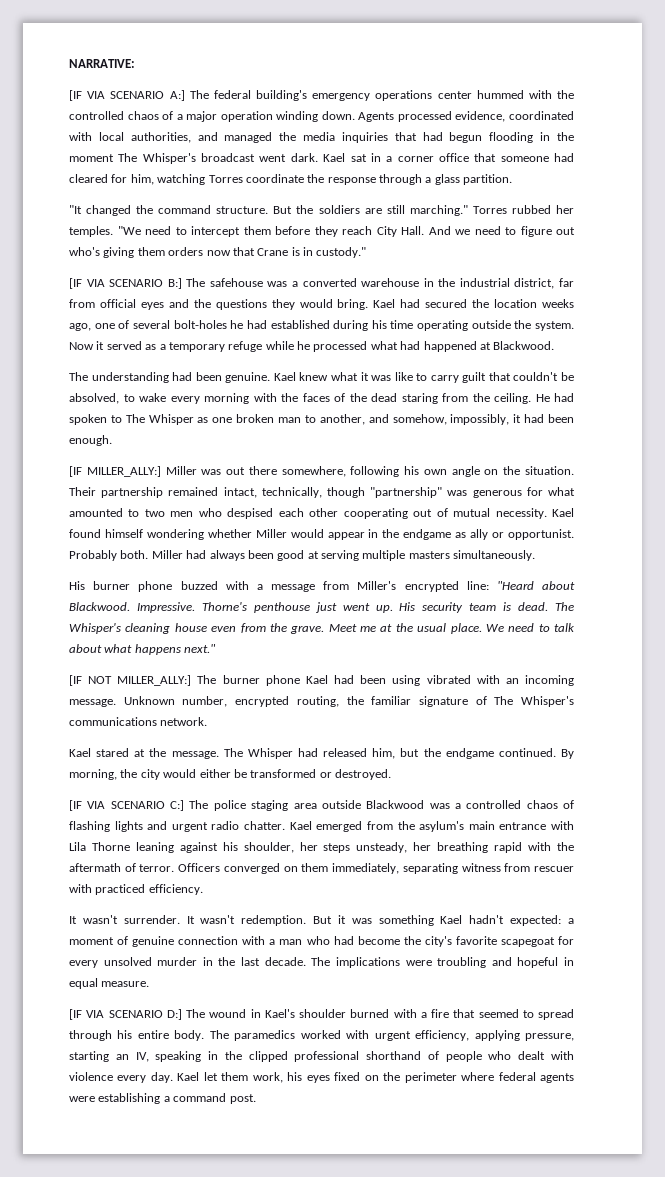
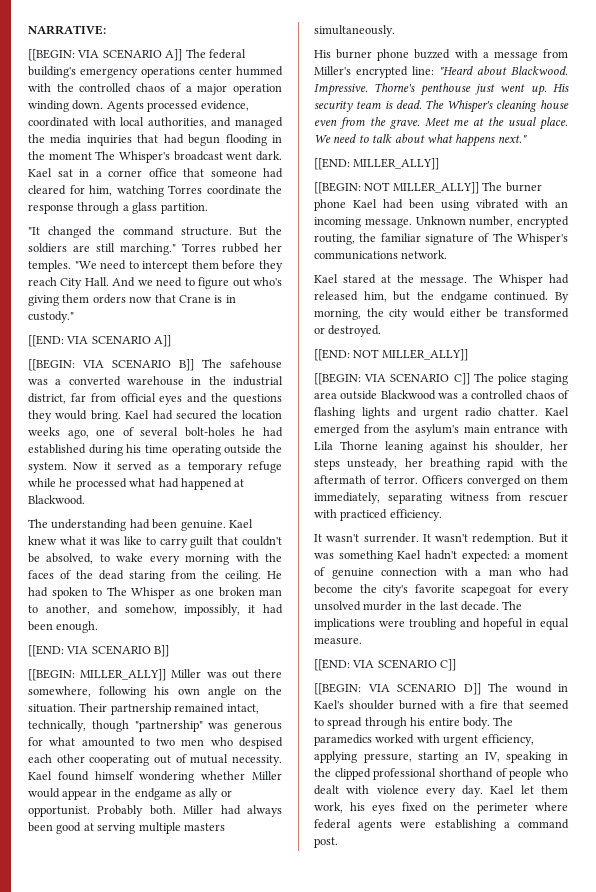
- [IF VIA SCENARIO A:] The federal building's emergency operations center hummed with the controlled chaos of a major operation winding down.
+ [[BEGIN: VIA SCENARIO A]] The federal building's emergency operations center hummed with the controlled chaos of a major operation winding down.
- [IF VIA SCENARIO B:] The safehouse was a converted warehouse in the industrial district, far from official eyes and the questions they would bring.
+ [[END: VIA SCENARIO A]]
+ [[BEGIN: VIA SCENARIO B]] The safehouse was a converted warehouse in the industrial district, far from official eyes and the questions they would bring.
- [IF MILLER_ALLY:] Miller was out there somewhere, following his own angle on the situation.
+ [[END: VIA SCENARIO B]]
+ [[BEGIN: MILLER_ALLY]] Miller was out there somewhere, following his own angle on the situation.
- [IF NOT MILLER_ALLY:] The burner phone Kael had been using vibrated with an incoming message.
+ [[END: MILLER_ALLY]]
+ [[BEGIN: NOT MILLER_ALLY]] The burner phone Kael had been using vibrated with an incoming message.
- [IF VIA SCENARIO C:] The police staging area outside Blackwood was a controlled chaos of flashing lights and urgent radio chatter.
+ [[END: NOT MILLER_ALLY]]
+ [[BEGIN: VIA SCENARIO C]] The police staging area outside Blackwood was a controlled chaos of flashing lights and urgent radio chatter.
- [IF VIA SCENARIO D:] The wound in Kael's shoulder burned with a fire that seemed to spread through his entire body.
+ [[END: VIA SCENARIO C]]
+ [[BEGIN: VIA SCENARIO D]] The wound in Kael's shoulder burned with a fire that seemed to spread through his entire body.

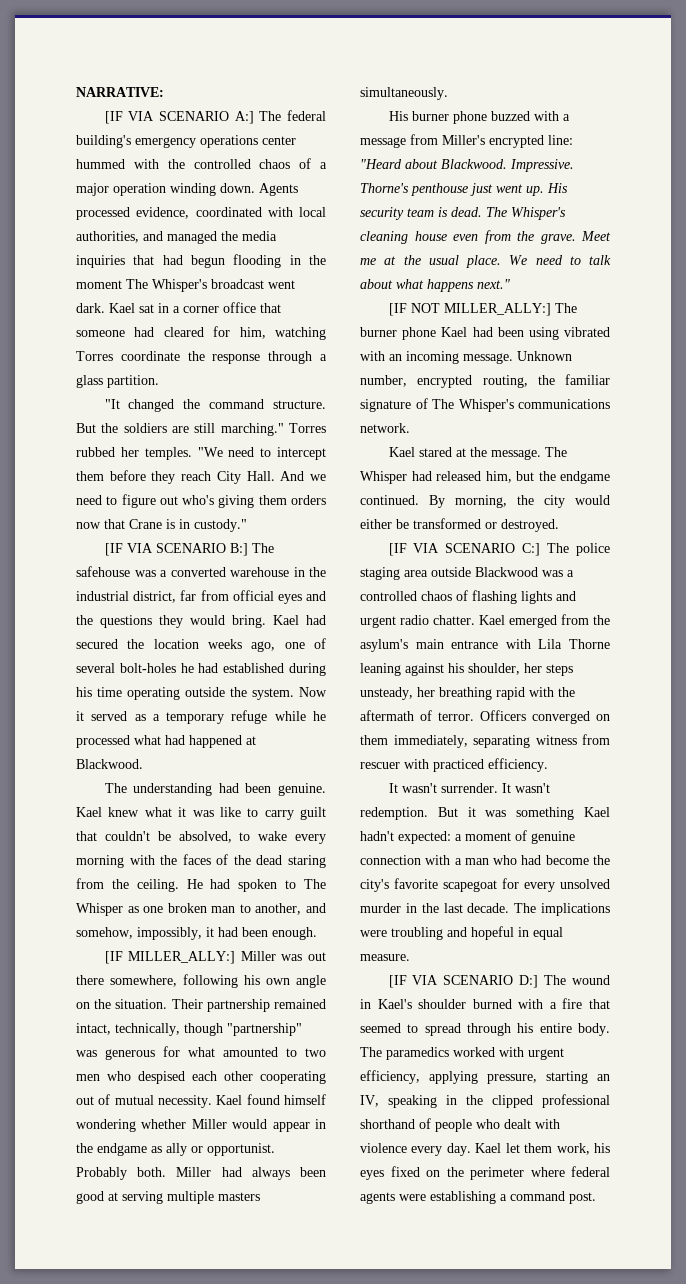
- [[BEGIN: VIA SCENARIO A]] The federal building's emergency operations center hummed with the controlled chaos of a major operation winding down.
+ [IF VIA SCENARIO A:] The federal building's emergency operations center hummed with the controlled chaos of a major operation winding down.
- [[END: VIA SCENARIO A]]
- [[BEGIN: VIA SCENARIO B]] The safehouse was a converted warehouse in the industrial district, far from official eyes and the questions they would bring.
+ [IF VIA SCENARIO B:] The safehouse was a converted warehouse in the industrial district, far from official eyes and the questions they would bring.
- [[END: VIA SCENARIO B]]
- [[BEGIN: MILLER_ALLY]] Miller was out there somewhere, following his own angle on the situation.
+ [IF MILLER_ALLY:] Miller was out there somewhere, following his own angle on the situation.
- [[END: MILLER_ALLY]]
- [[BEGIN: NOT MILLER_ALLY]] The burner phone Kael had been using vibrated with an incoming message.
+ [IF NOT MILLER_ALLY:] The burner phone Kael had been using vibrated with an incoming message.
- [[END: NOT MILLER_ALLY]]
- [[BEGIN: VIA SCENARIO C]] The police staging area outside Blackwood was a controlled chaos of flashing lights and urgent radio chatter.
+ [IF VIA SCENARIO C:] The police staging area outside Blackwood was a controlled chaos of flashing lights and urgent radio chatter.
- [[END: VIA SCENARIO C]]
- [[BEGIN: VIA SCENARIO D]] The wound in Kael's shoulder burned with a fire that seemed to spread through his entire body.
+ [IF VIA SCENARIO D:] The wound in Kael's shoulder burned with a fire that seemed to spread through his entire body.

